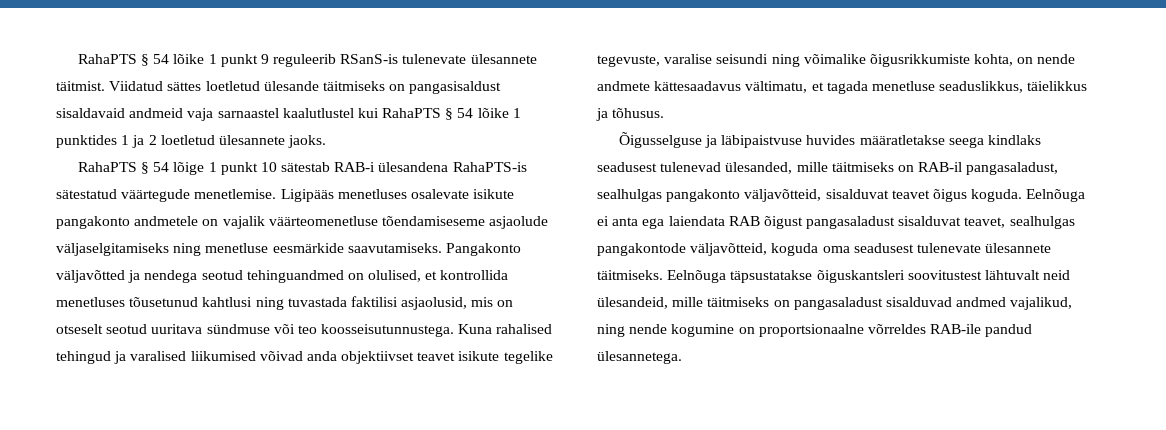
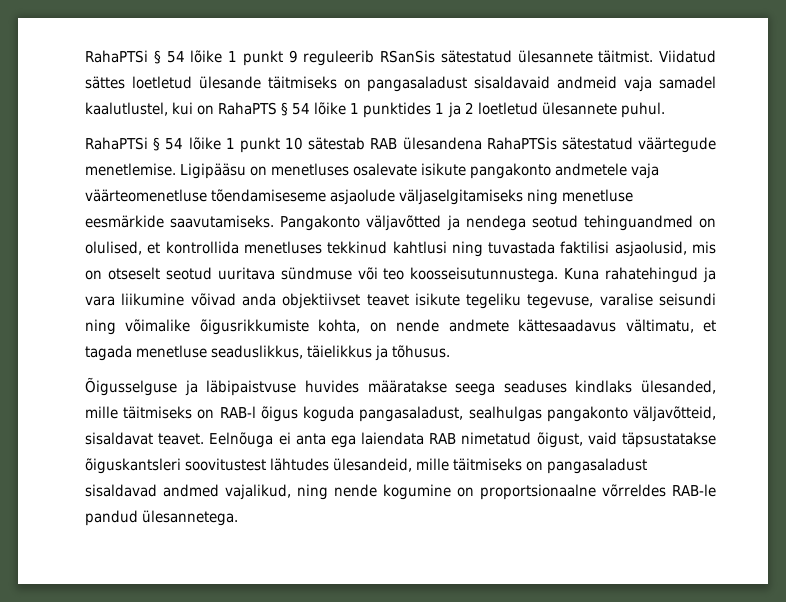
- RahaPTS § 54 lõike 1 punkt 9 reguleerib RSanS-is tulenevate ülesannete täitmist.
+ RahaPTSi § 54 lõike 1 punkt 9 reguleerib RSanSis sätestatud ülesannete täitmist.
- Viidatud sättes loetletud ülesande täitmiseks on pangasisaldust sisaldavaid andmeid vaja sarnaastel kaalutlustel kui RahaPTS § 54 lõike 1 punktides 1 ja 2 loetletud ülesannete jaoks.
- RahaPTS § 54 lõige 1 punkt 10 sätestab RAB-i ülesandena RahaPTS-is sätestatud väärtegude menetlemise.
+ Viidatud sättes loetletud ülesande täitmiseks on pangasaladust sisaldavaid andmeid vaja samadel kaalutlustel, kui on RahaPTS § 54 lõike 1 punktides 1 ja 2 loetletud ülesannete puhul.
+ RahaPTSi § 54 lõike 1 punkt 10 sätestab RAB ülesandena RahaPTSis sätestatud väärtegude menetlemise.
- Ligipääs menetluses osalevate isikute pangakonto andmetele on vajalik väärteomenetluse tõendamiseseme asjaolude väljaselgitamiseks ning menetluse eesmärkide saavutamiseks.
+ Ligipääsu on menetluses osalevate isikute pangakonto andmetele vaja väärteomenetluse tõendamiseseme asjaolude väljaselgitamiseks ning menetluse eesmärkide saavutamiseks.
- Pangakonto väljavõtted ja nendega seotud tehinguandmed on olulised, et kontrollida menetluses tõusetunud kahtlusi ning tuvastada faktilisi asjaolusid, mis on otseselt seotud uuritava sündmuse või teo koosseisutunnustega.
+ Pangakonto väljavõtted ja nendega seotud tehinguandmed on olulised, et kontrollida menetluses tekkinud kahtlusi ning tuvastada faktilisi asjaolusid, mis on otseselt seotud uuritava sündmuse või teo koosseisutunnustega.
- Kuna rahalised tehingud ja varalised liikumised võivad anda objektiivset teavet isikute tegelike tegevuste, varalise seisundi ning võimalike õigusrikkumiste kohta, on nende andmete kättesaadavus vältimatu, et tagada menetluse seaduslikkus, täielikkus ja tõhusus.
+ Kuna rahatehingud ja vara liikumine võivad anda objektiivset teavet isikute tegeliku tegevuse, varalise seisundi ning võimalike õigusrikkumiste kohta, on nende andmete kättesaadavus vältimatu, et tagada menetluse seaduslikkus, täielikkus ja tõhusus.
- Õigusselguse ja läbipaistvuse huvides määratletakse seega kindlaks seadusest tulenevad ülesanded, mille täitmiseks on RAB-il pangasaladust, sealhulgas pangakonto väljavõtteid, sisalduvat teavet õigus koguda.
+ Õigusselguse ja läbipaistvuse huvides määratakse seega seaduses kindlaks ülesanded, mille täitmiseks on RAB-l õigus koguda pangasaladust, sealhulgas pangakonto väljavõtteid, sisaldavat teavet.
- Eelnõuga ei anta ega laiendata RAB õigust pangasaladust sisalduvat teavet, sealhulgas pangakontode väljavõtteid, koguda oma seadusest tulenevate ülesannete täitmiseks. Eelnõuga täpsustatakse õiguskantsleri soovitustest lähtuvalt neid ülesandeid, mille täitmiseks on pangasaladust sisalduvad andmed vajalikud, ning nende kogumine on proportsionaalne võrreldes RAB-ile pandud ülesannetega.
+ Eelnõuga ei anta ega laiendata RAB nimetatud õigust, vaid täpsustatakse õiguskantsleri soovitustest lähtudes ülesandeid, mille täitmiseks on pangasaladust sisaldavad andmed vajalikud, ning nende kogumine on proportsionaalne võrreldes RAB-le pandud ülesannetega.

